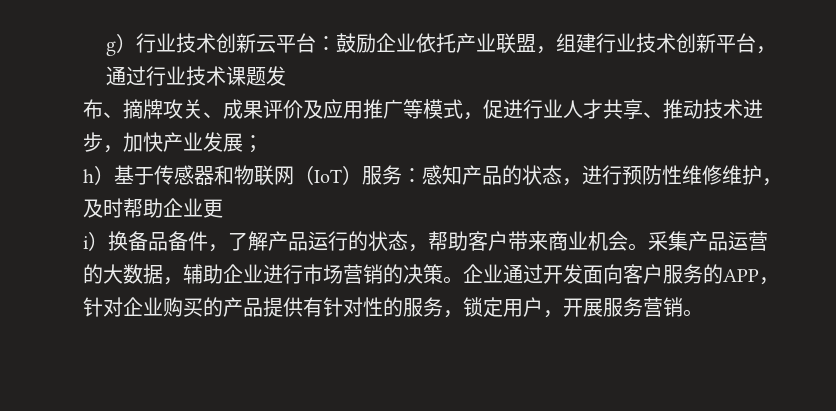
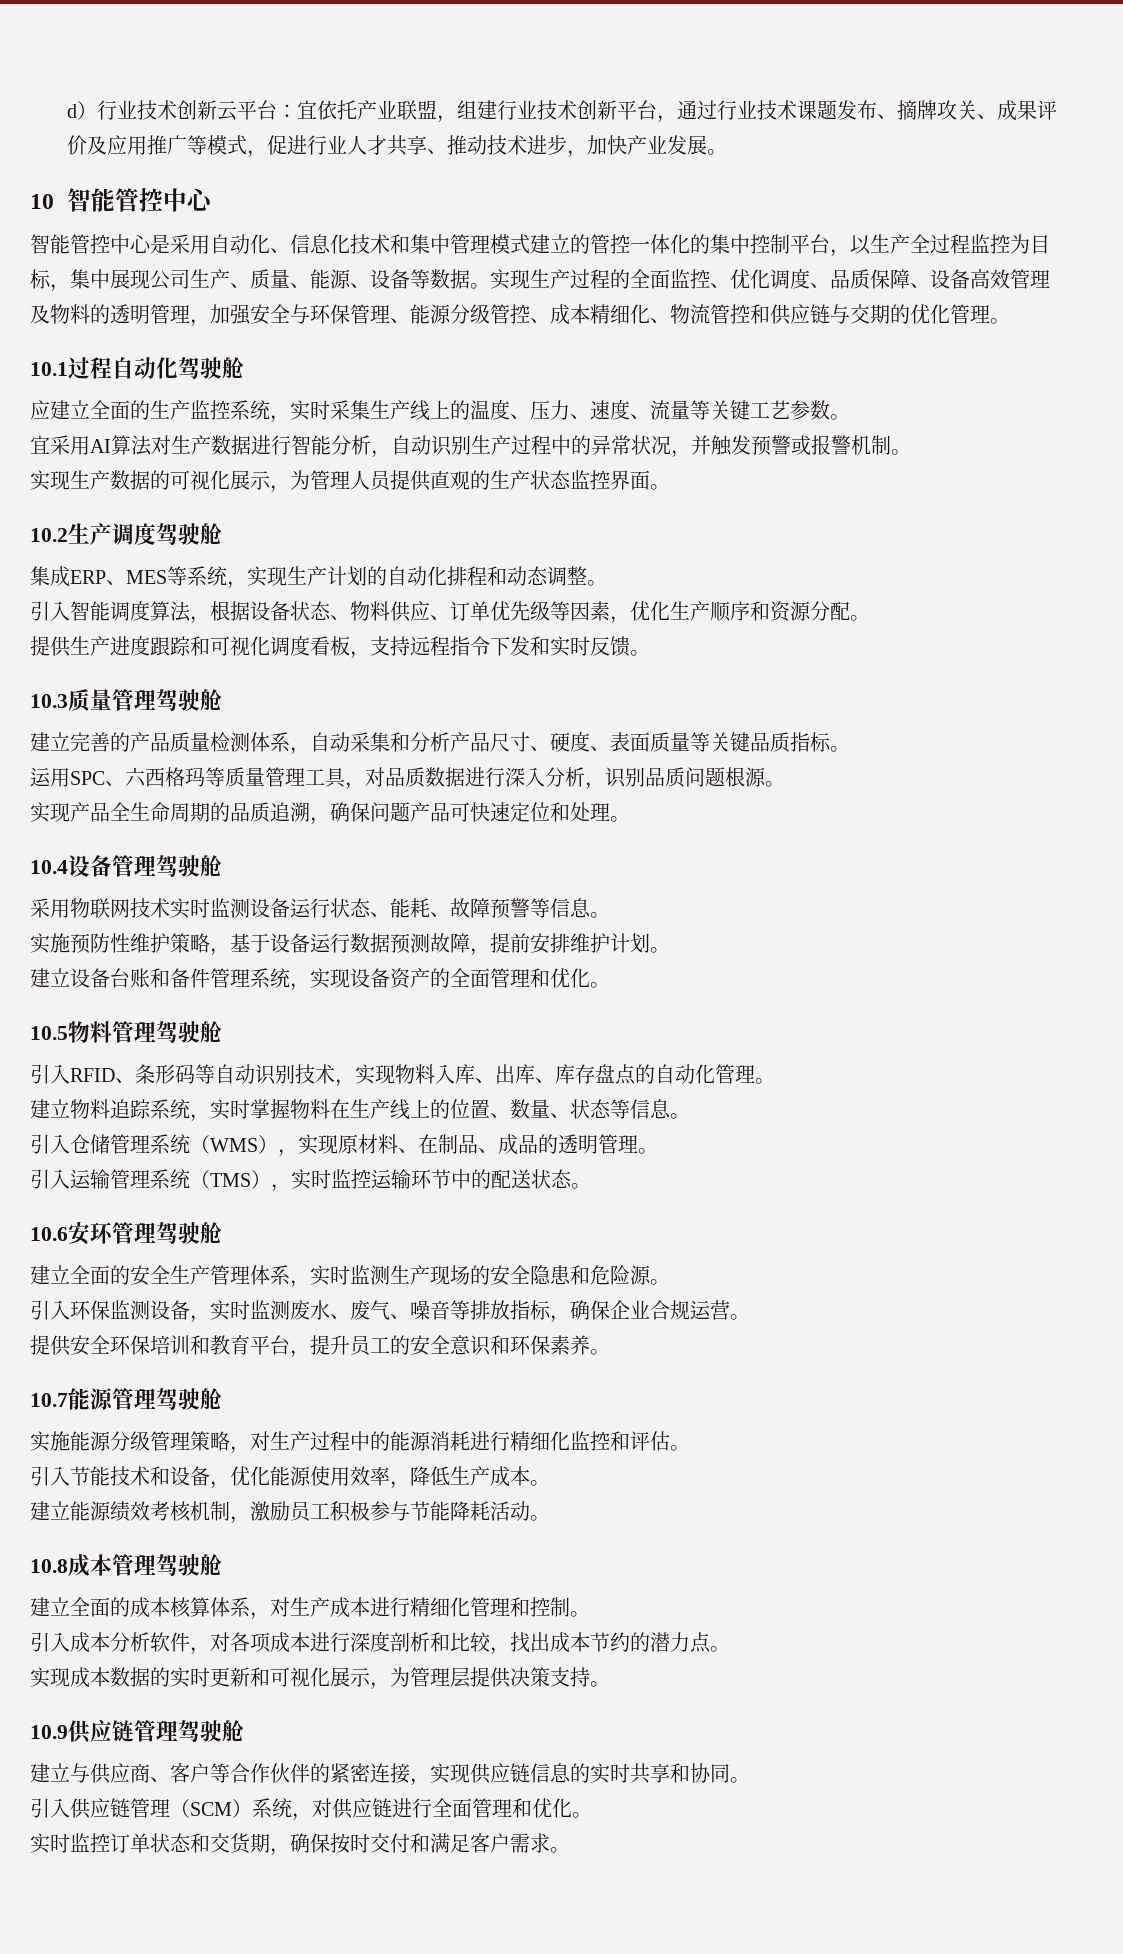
- g）行业技术创新云平台：鼓励企业依托产业联盟，组建行业技术创新平台，通过行业技术课题发
- 布、摘牌攻关、成果评价及应用推广等模式，促进行业人才共享、推动技术进步，加快产业发展；
- h）基于传感器和物联网（IoT）服务：感知产品的状态，进行预防性维修维护，及时帮助企业更
- i）换备品备件，了解产品运行的状态，帮助客户带来商业机会。采集产品运营的大数据，辅助企业进行市场营销的决策。企业通过开发面向客户服务的APP，针对企业购买的产品提供有针对性的服务，锁定用户，开展服务营销。
+ d）行业技术创新云平台：宜依托产业联盟，组建行业技术创新平台，通过行业技术课题发布、摘牌攻关、成果评价及应用推广等模式，促进行业人才共享、推动技术进步，加快产业发展。
+ 10智能管控中心
+ 智能管控中心是采用自动化、信息化技术和集中管理模式建立的管控一体化的集中控制平台，以生产全过程监控为目标，集中展现公司生产、质量、能源、设备等数据。实现生产过程的全面监控、优化调度、品质保障、设备高效管理及物料的透明管理，加强安全与环保管理、能源分级管控、成本精细化、物流管控和供应链与交期的优化管理。
+ 10.1过程自动化驾驶舱
+ 应建立全面的生产监控系统，实时采集生产线上的温度、压力、速度、流量等关键工艺参数。
+ 宜采用AI算法对生产数据进行智能分析，自动识别生产过程中的异常状况，并触发预警或报警机制。
+ 实现生产数据的可视化展示，为管理人员提供直观的生产状态监控界面。
+ 10.2生产调度驾驶舱
+ 集成ERP、MES等系统，实现生产计划的自动化排程和动态调整。
+ 引入智能调度算法，根据设备状态、物料供应、订单优先级等因素，优化生产顺序和资源分配。
+ 提供生产进度跟踪和可视化调度看板，支持远程指令下发和实时反馈。
+ 10.3质量管理驾驶舱
+ 建立完善的产品质量检测体系，自动采集和分析产品尺寸、硬度、表面质量等关键品质指标。
+ 运用SPC、六西格玛等质量管理工具，对品质数据进行深入分析，识别品质问题根源。
+ 实现产品全生命周期的品质追溯，确保问题产品可快速定位和处理。
+ 10.4设备管理驾驶舱
+ 采用物联网技术实时监测设备运行状态、能耗、故障预警等信息。
+ 实施预防性维护策略，基于设备运行数据预测故障，提前安排维护计划。
+ 建立设备台账和备件管理系统，实现设备资产的全面管理和优化。
+ 10.5物料管理驾驶舱
+ 引入RFID、条形码等自动识别技术，实现物料入库、出库、库存盘点的自动化管理。
+ 建立物料追踪系统，实时掌握物料在生产线上的位置、数量、状态等信息。
+ 引入仓储管理系统（WMS），实现原材料、在制品、成品的透明管理。
+ 引入运输管理系统（TMS），实时监控运输环节中的配送状态。
+ 10.6安环管理驾驶舱
+ 建立全面的安全生产管理体系，实时监测生产现场的安全隐患和危险源。
+ 引入环保监测设备，实时监测废水、废气、噪音等排放指标，确保企业合规运营。
+ 提供安全环保培训和教育平台，提升员工的安全意识和环保素养。
+ 10.7能源管理驾驶舱
+ 实施能源分级管理策略，对生产过程中的能源消耗进行精细化监控和评估。
+ 引入节能技术和设备，优化能源使用效率，降低生产成本。
+ 建立能源绩效考核机制，激励员工积极参与节能降耗活动。
+ 10.8成本管理驾驶舱
+ 建立全面的成本核算体系，对生产成本进行精细化管理和控制。
+ 引入成本分析软件，对各项成本进行深度剖析和比较，找出成本节约的潜力点。
+ 实现成本数据的实时更新和可视化展示，为管理层提供决策支持。
+ 10.9供应链管理驾驶舱
+ 建立与供应商、客户等合作伙伴的紧密连接，实现供应链信息的实时共享和协同。
+ 引入供应链管理（SCM）系统，对供应链进行全面管理和优化。
+ 实时监控订单状态和交货期，确保按时交付和满足客户需求。

